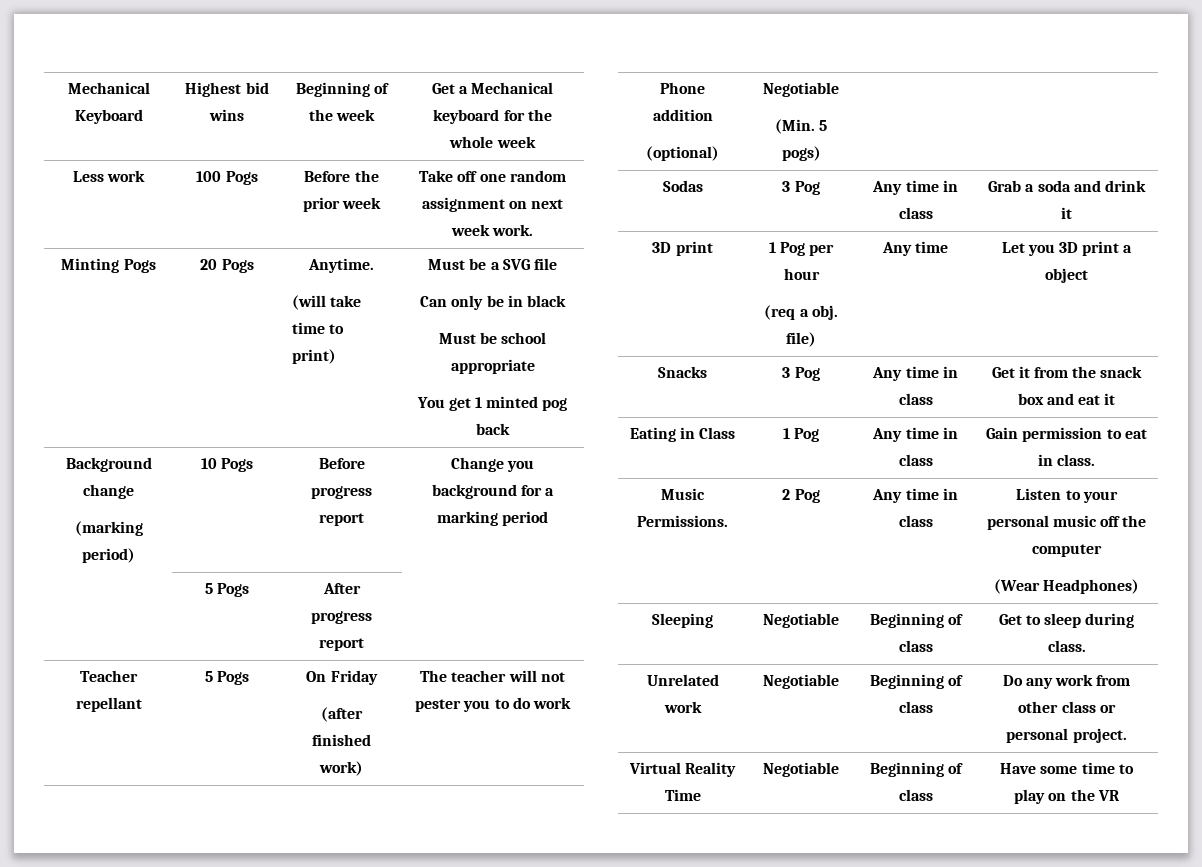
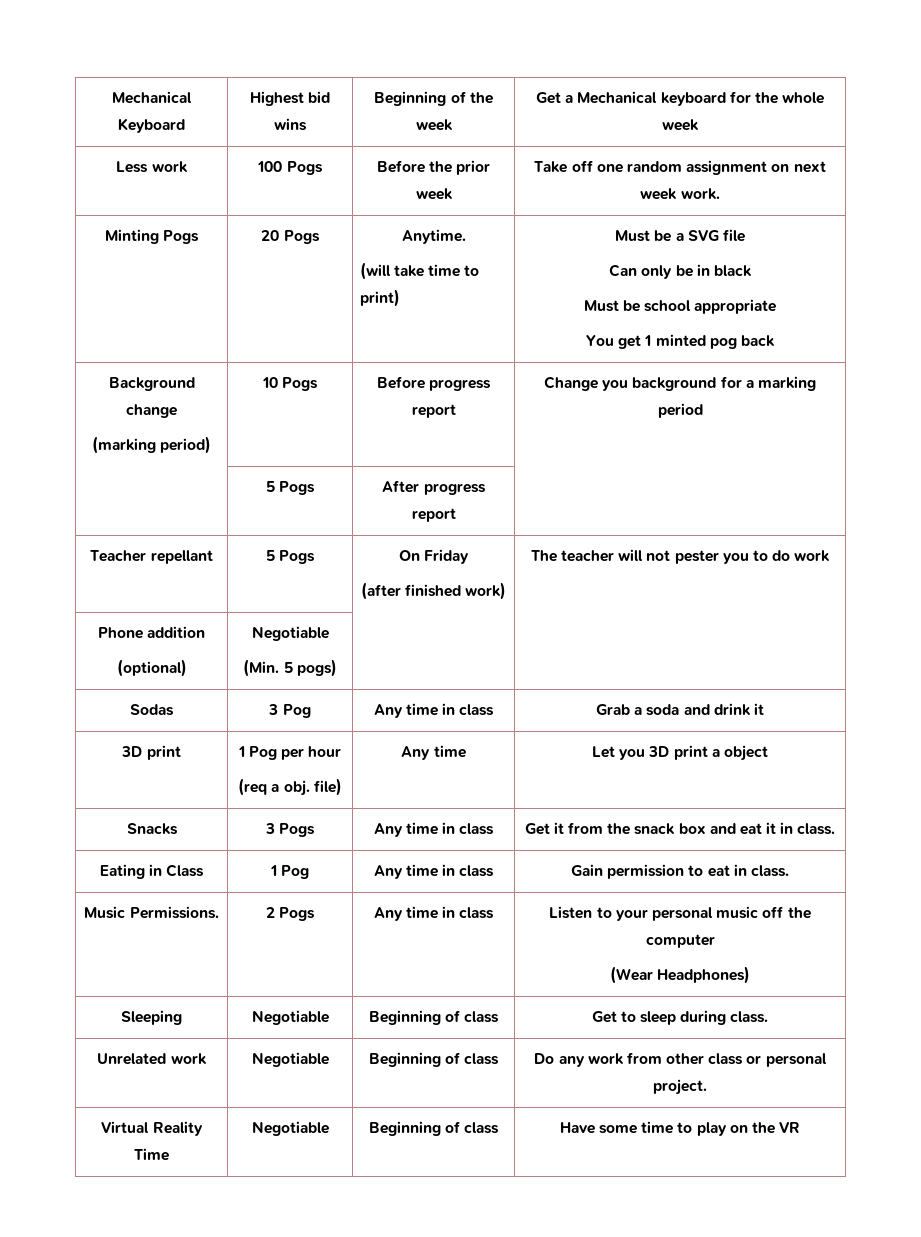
- Snacks | 3 Pog | Any time in class | Get it from the snack box and eat it
+ Snacks | 3 Pogs | Any time in class | Get it from the snack box and eat it in class.
- Music Permissions. | 2 Pog | Any time in class | Listen to your personal music off the computer
+ Music Permissions. | 2 Pogs | Any time in class | Listen to your personal music off the computer

